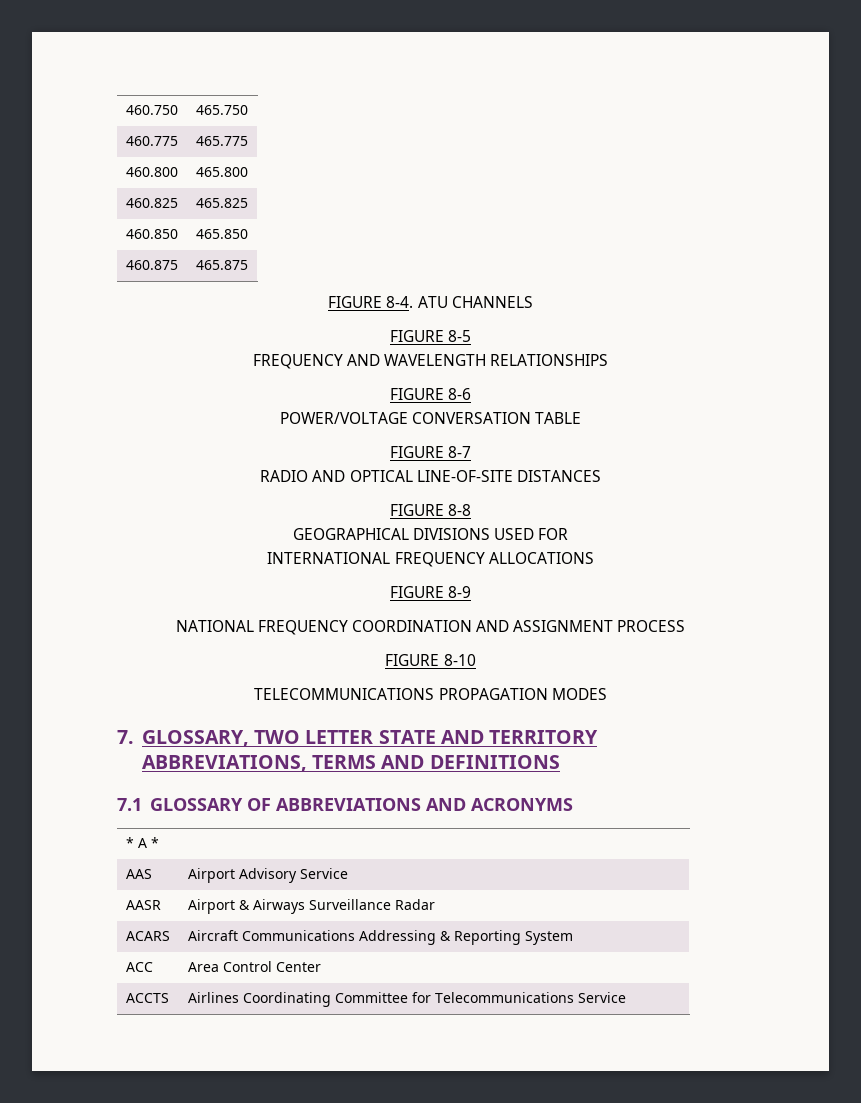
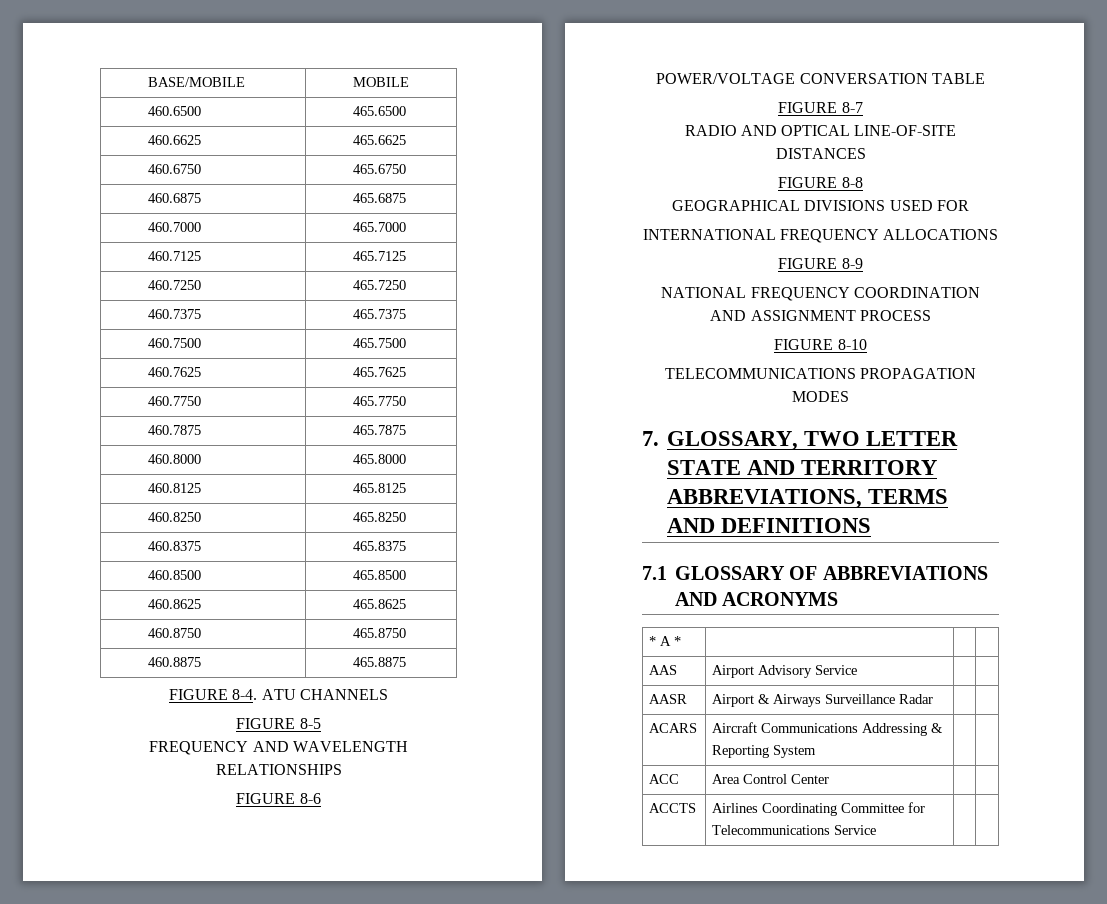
- 460.750 | 465.750
- 460.775 | 465.775
- 460.800 | 465.800
- 460.825 | 465.825
- 460.850 | 465.850
- 460.875 | 465.875
+ BASE/MOBILE | MOBILE
+ 460.6500 | 465.6500
+ 460.6625 | 465.6625
+ 460.6750 | 465.6750
+ 460.6875 | 465.6875
+ 460.7000 | 465.7000
+ 460.7125 | 465.7125
+ 460.7250 | 465.7250
+ 460.7375 | 465.7375
+ 460.7500 | 465.7500
+ 460.7625 | 465.7625
+ 460.7750 | 465.7750
+ 460.7875 | 465.7875
+ 460.8000 | 465.8000
+ 460.8125 | 465.8125
+ 460.8250 | 465.8250
+ 460.8375 | 465.8375
+ 460.8500 | 465.8500
+ 460.8625 | 465.8625
+ 460.8750 | 465.8750
+ 460.8875 | 465.8875

